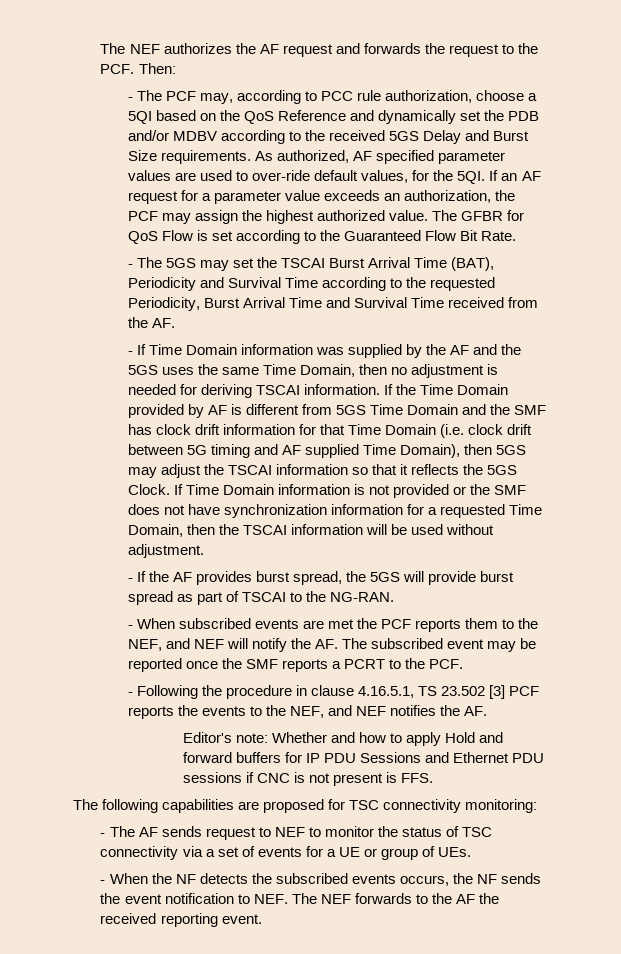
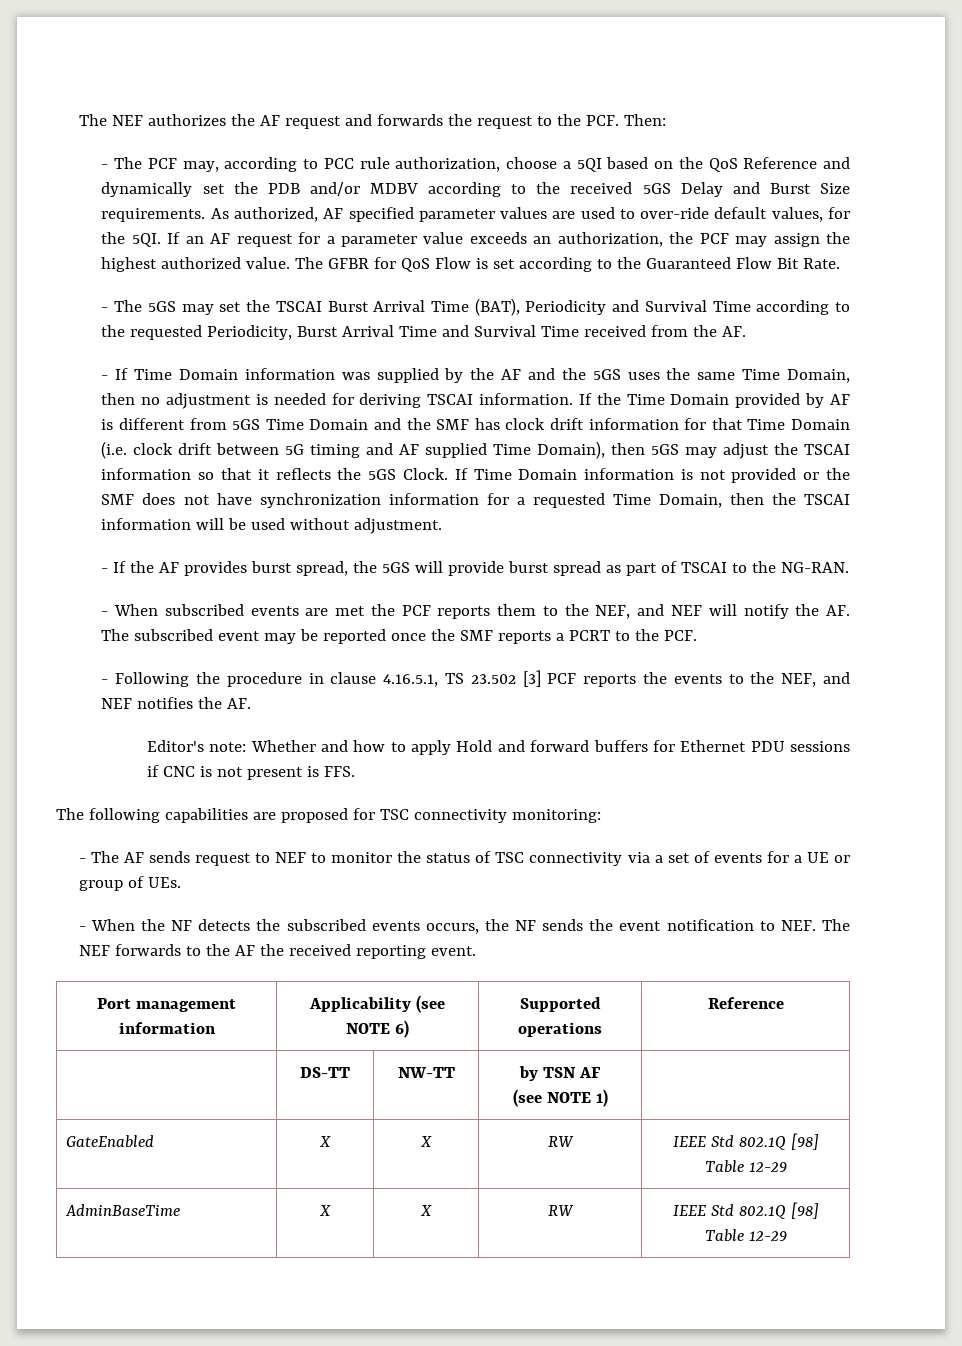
- Editor's note: Whether and how to apply Hold and forward buffers for IP PDU Sessions and Ethernet PDU sessions if CNC is not present is FFS.
+ Editor's note: Whether and how to apply Hold and forward buffers for Ethernet PDU sessions if CNC is not present is FFS.
+ Port management information | Applicability (see NOTE 6) | Supported operations | Reference
+ | DS-TT | NW-TT | by TSN AF
+ (see NOTE 1) |
+ GateEnabled | X | X | RW | IEEE Std 802.1Q [98] Table 12-29
+ AdminBaseTime | X | X | RW | IEEE Std 802.1Q [98] Table 12-29

